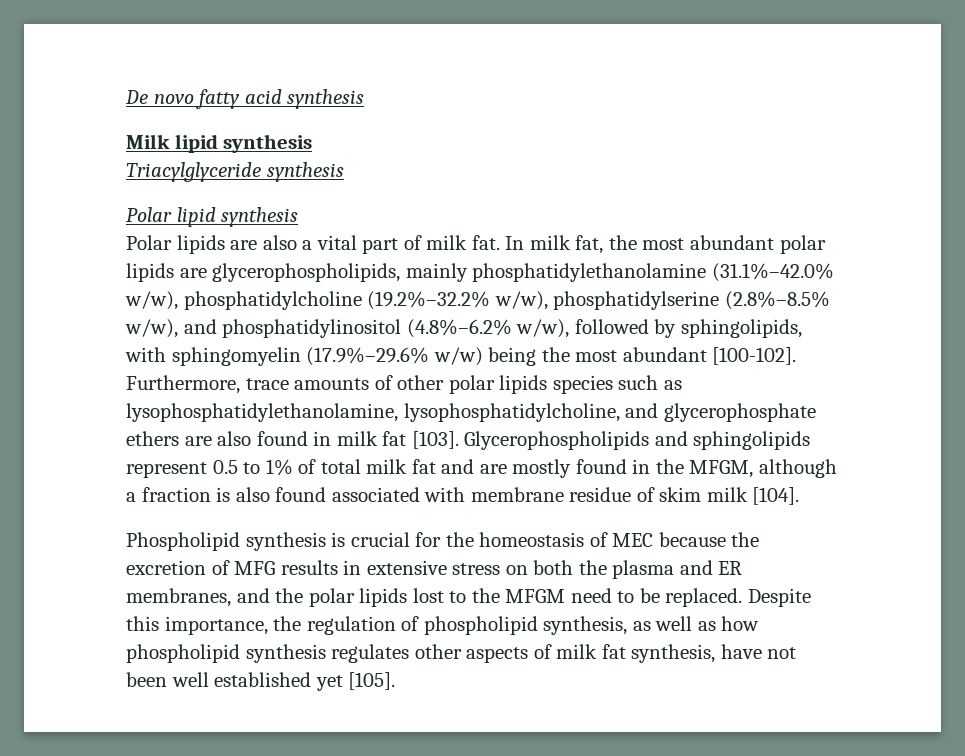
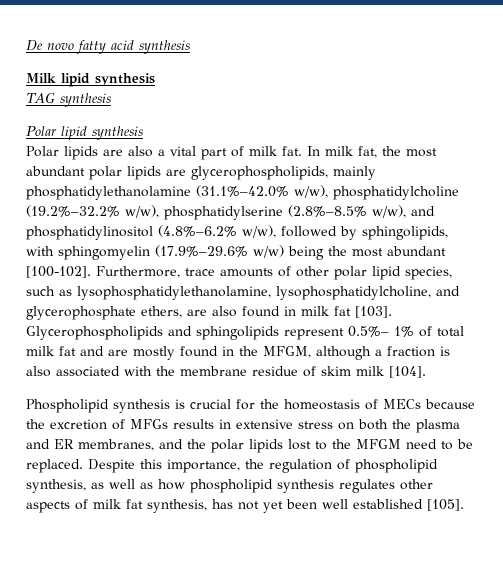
- Triacylglyceride synthesis
+ TAG synthesis
- Furthermore, trace amounts of other polar lipids species such as lysophosphatidylethanolamine, lysophosphatidylcholine, and glycerophosphate ethers are also found in milk fat [103].
+ Furthermore, trace amounts of other polar lipid species, such as lysophosphatidylethanolamine, lysophosphatidylcholine, and glycerophosphate ethers, are also found in milk fat [103].
- Glycerophospholipids and sphingolipids represent 0.5 to 1% of total milk fat and are mostly found in the MFGM, although a fraction is also found associated with membrane residue of skim milk [104].
+ Glycerophospholipids and sphingolipids represent 0.5%– 1% of total milk fat and are mostly found in the MFGM, although a fraction is also associated with the membrane residue of skim milk [104].
- Phospholipid synthesis is crucial for the homeostasis of MEC because the excretion of MFG results in extensive stress on both the plasma and ER membranes, and the polar lipids lost to the MFGM need to be replaced.
+ Phospholipid synthesis is crucial for the homeostasis of MECs because the excretion of MFGs results in extensive stress on both the plasma and ER membranes, and the polar lipids lost to the MFGM need to be replaced.
- Despite this importance, the regulation of phospholipid synthesis, as well as how phospholipid synthesis regulates other aspects of milk fat synthesis, have not been well established yet [105].
+ Despite this importance, the regulation of phospholipid synthesis, as well as how phospholipid synthesis regulates other aspects of milk fat synthesis, has not yet been well established [105].

